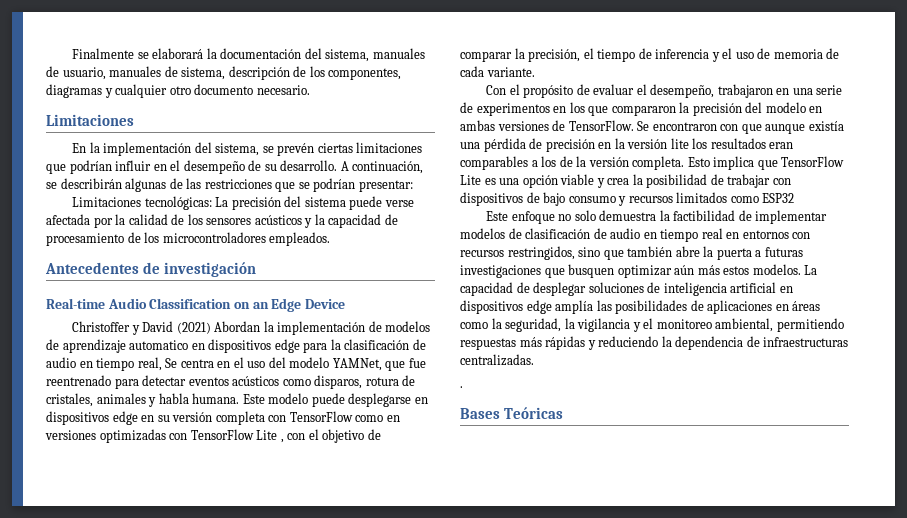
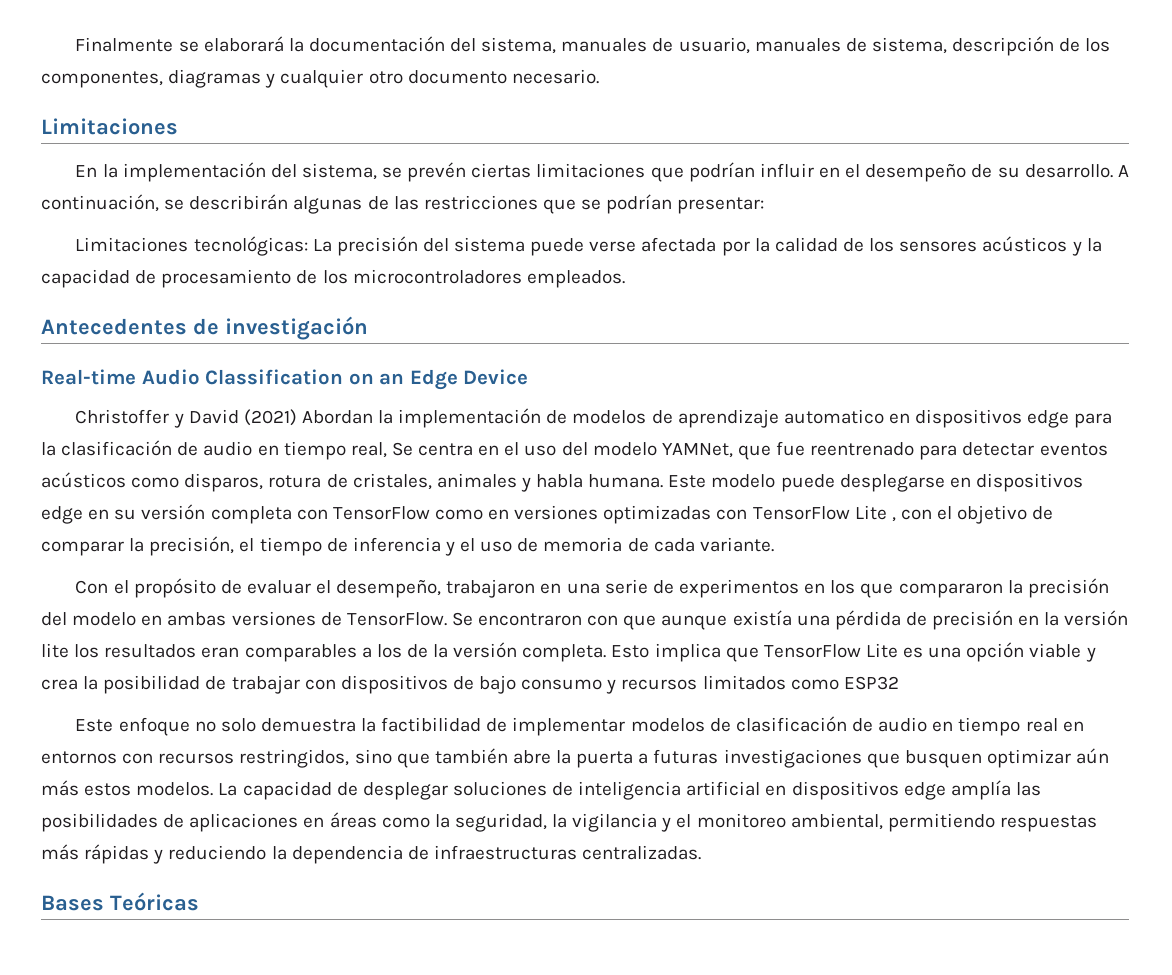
- .

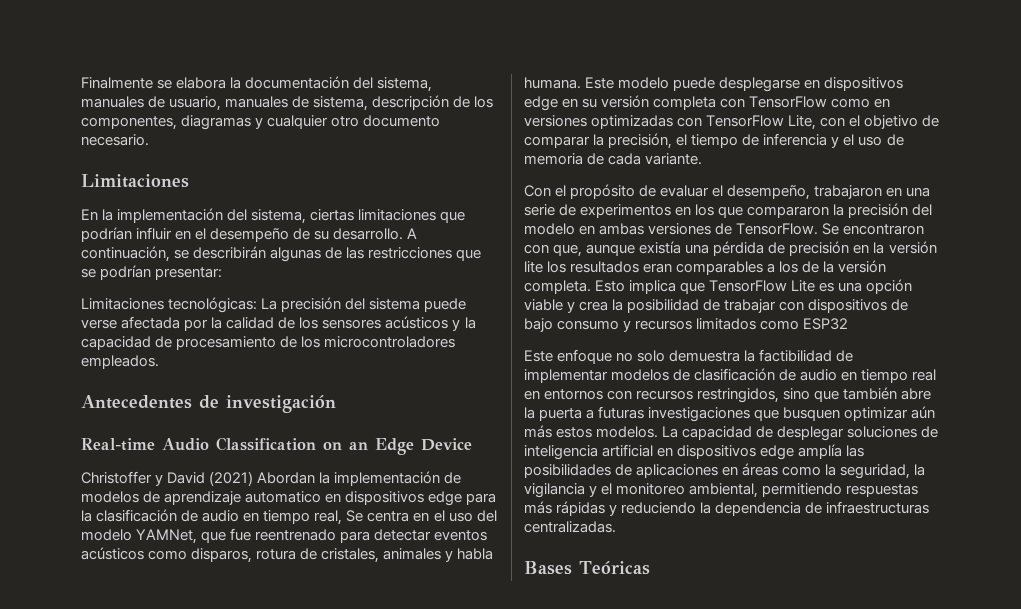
- Finalmente se elaborará la documentación del sistema, manuales de usuario, manuales de sistema, descripción de los componentes, diagramas y cualquier otro documento necesario.
+ Finalmente se elabora la documentación del sistema, manuales de usuario, manuales de sistema, descripción de los componentes, diagramas y cualquier otro documento necesario.
- En la implementación del sistema, se prevén ciertas limitaciones que podrían influir en el desempeño de su desarrollo.
+ En la implementación del sistema, ciertas limitaciones que podrían influir en el desempeño de su desarrollo.
- Este modelo puede desplegarse en dispositivos edge en su versión completa con TensorFlow como en versiones optimizadas con TensorFlow Lite , con el objetivo de comparar la precisión, el tiempo de inferencia y el uso de memoria de cada variante.
+ Este modelo puede desplegarse en dispositivos edge en su versión completa con TensorFlow como en versiones optimizadas con TensorFlow Lite, con el objetivo de comparar la precisión, el tiempo de inferencia y el uso de memoria de cada variante.
- Se encontraron con que aunque existía una pérdida de precisión en la versión lite los resultados eran comparables a los de la versión completa.
+ Se encontraron con que, aunque existía una pérdida de precisión en la versión lite los resultados eran comparables a los de la versión completa.

